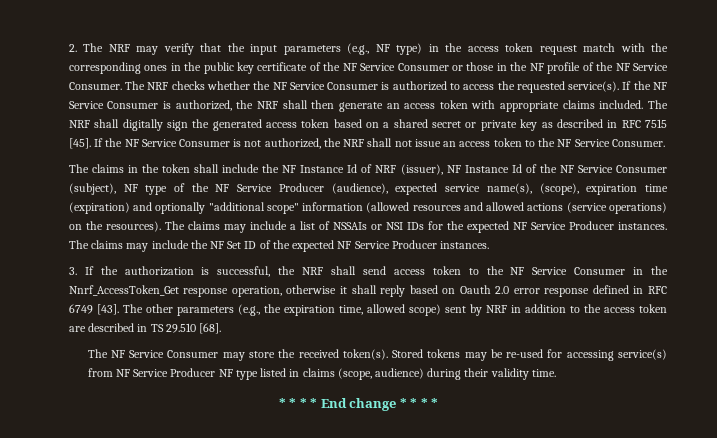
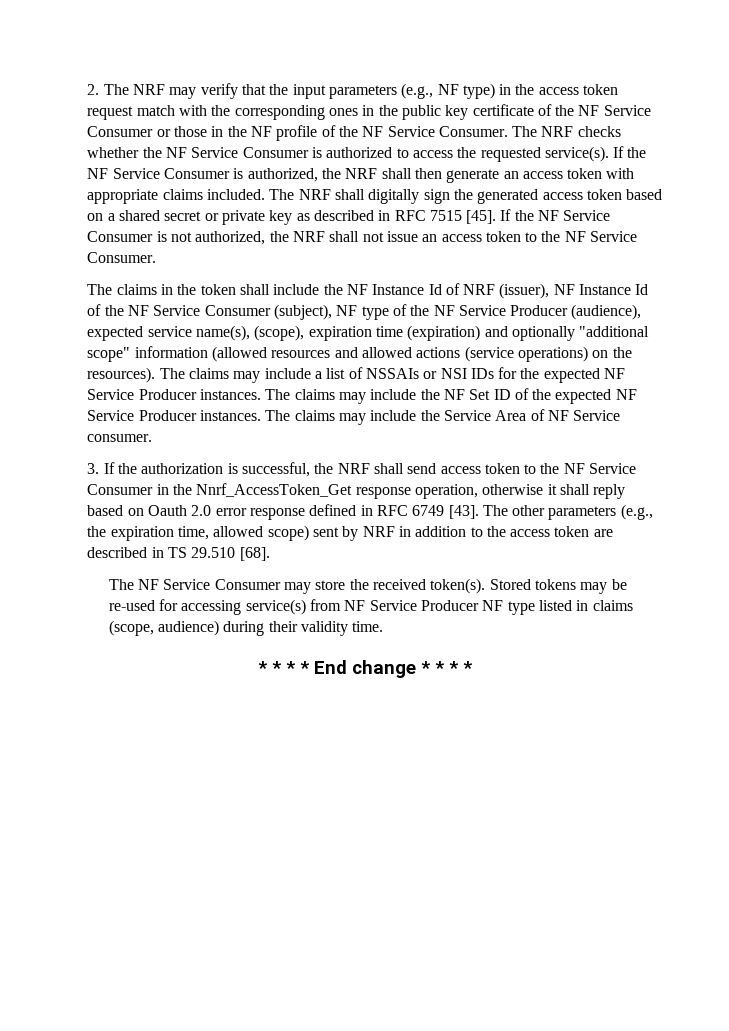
+ The claims may include the Service Area of NF Service consumer.

